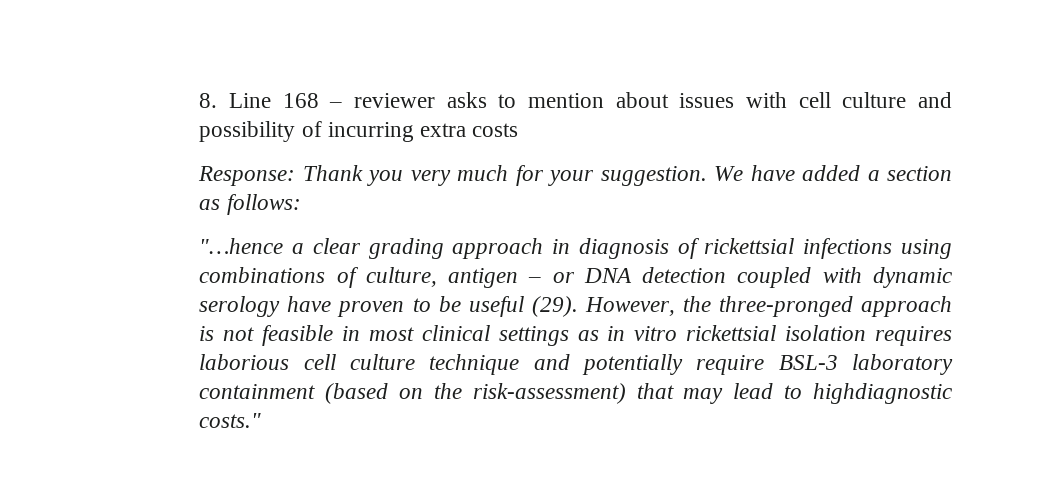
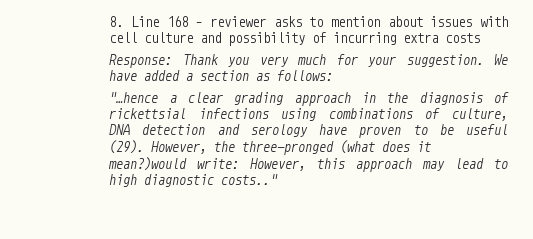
- "…hence a clear grading approach in diagnosis of rickettsial infections using combinations of culture, antigen – or DNA detection coupled with dynamic serology have proven to be useful (29).
+ "…hence a clear grading approach in the diagnosis of rickettsial infections using combinations of culture, DNA detection and serology have proven to be useful (29).
- However, the three-pronged approach is not feasible in most clinical settings as in vitro rickettsial isolation requires laborious cell culture technique and potentially require BSL-3 laboratory containment (based on the risk-assessment) that may lead to highdiagnostic costs."
+ However, the three-pronged (what does it mean?)would write: However, this approach may lead to high diagnostic costs.."

